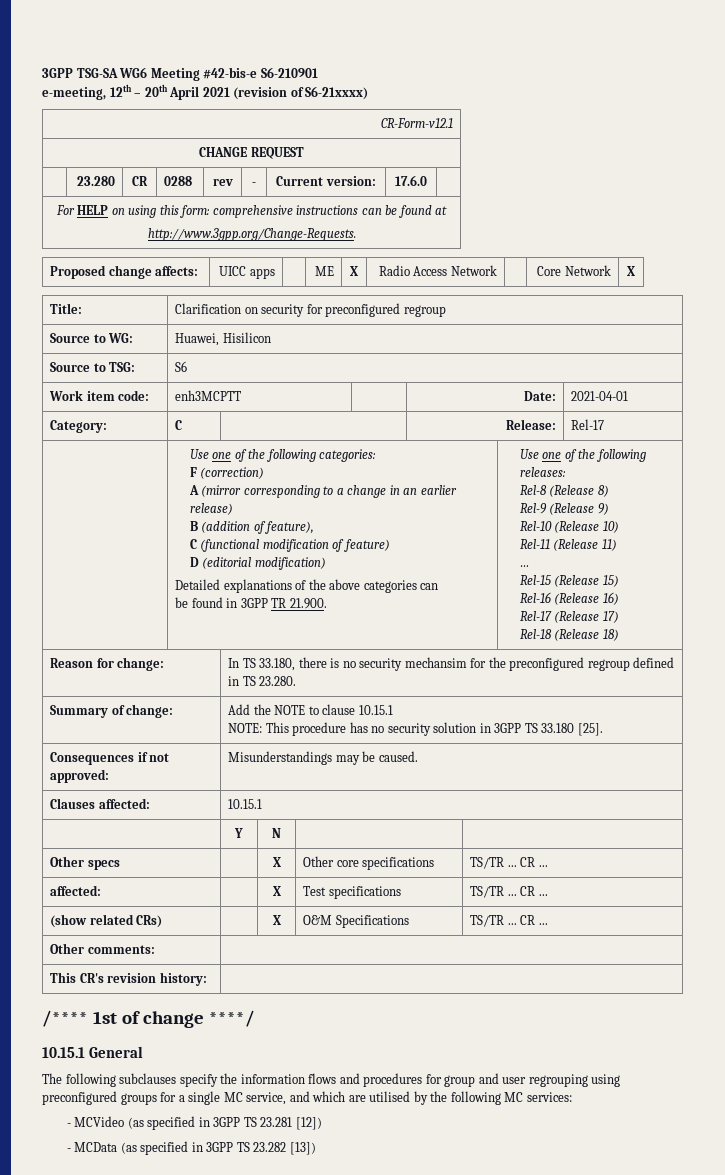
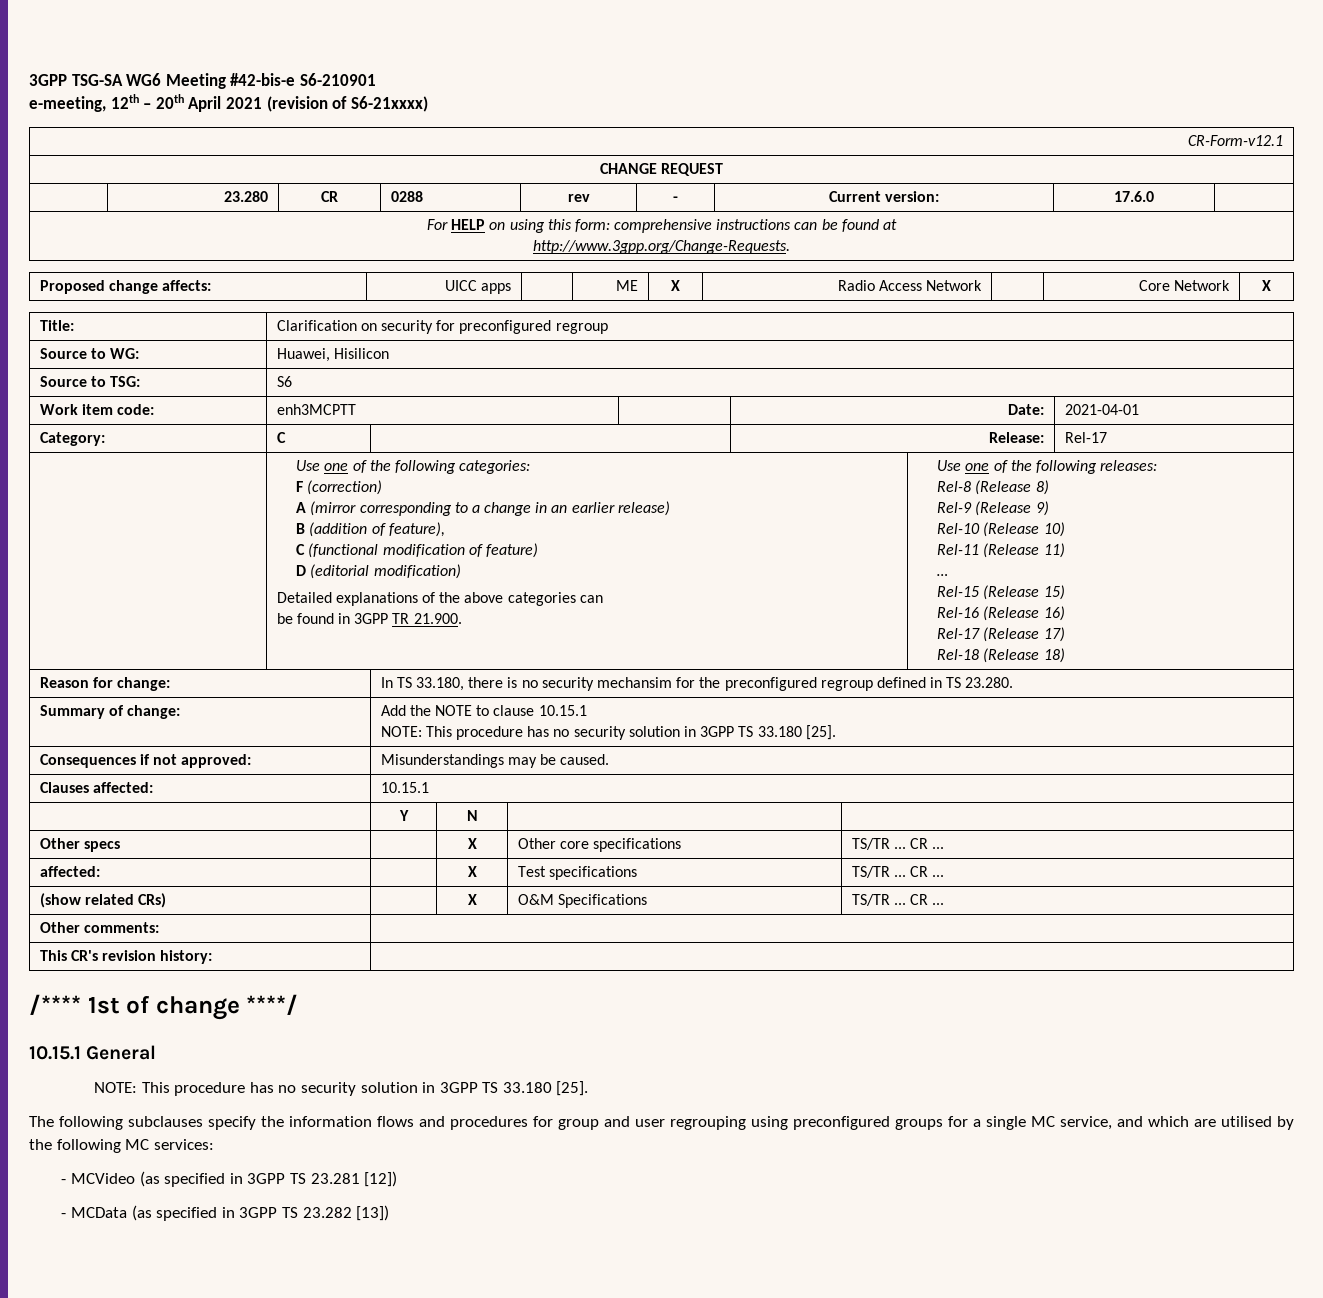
  10.15.1 General
+ NOTE: This procedure has no security solution in 3GPP TS 33.180 [25].

